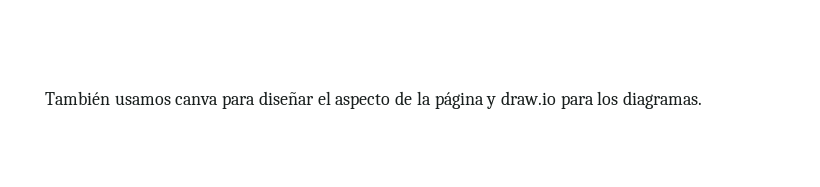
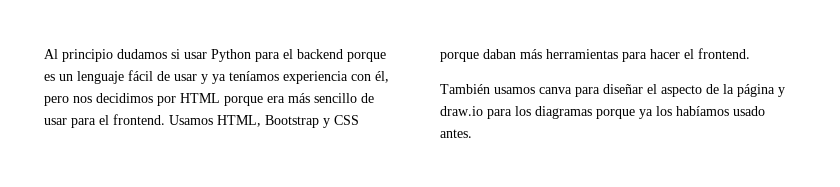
+ Al principio dudamos si usar Python para el backend porque es un lenguaje fácil de usar y ya teníamos experiencia con él, pero nos decidimos por HTML porque era más sencillo de usar para el frontend. Usamos HTML, Bootstrap y CSS porque daban más herramientas para hacer el frontend.
- También usamos canva para diseñar el aspecto de la página y draw.io para los diagramas.
+ También usamos canva para diseñar el aspecto de la página y draw.io para los diagramas porque ya los habíamos usado antes.

